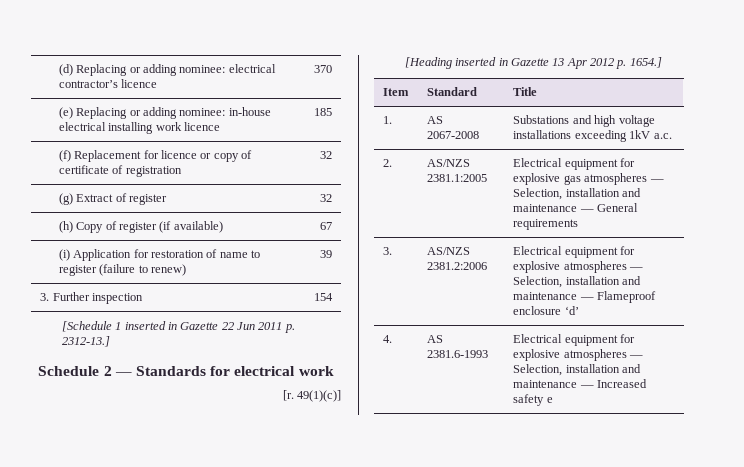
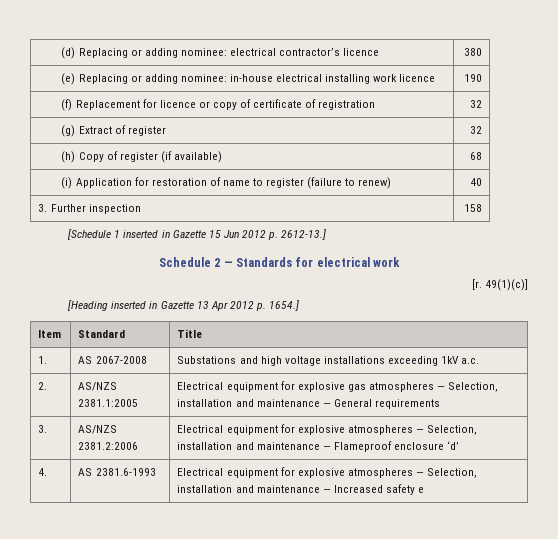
- (d) Replacing or adding nominee: electrical contractor’s licence | 370
+ (d) Replacing or adding nominee: electrical contractor’s licence | 380
- (e) Replacing or adding nominee: in-house electrical installing work licence | 185
+ (e) Replacing or adding nominee: in-house electrical installing work licence | 190
- (h) Copy of register (if available) | 67
+ (h) Copy of register (if available) | 68
- (i) Application for restoration of name to register (failure to renew) | 39
+ (i) Application for restoration of name to register (failure to renew) | 40
- 3. Further inspection | 154
+ 3. Further inspection | 158
- [Schedule 1 inserted in Gazette 22 Jun 2011 p. 2312-13.]
+ [Schedule 1 inserted in Gazette 15 Jun 2012 p. 2612-13.]

